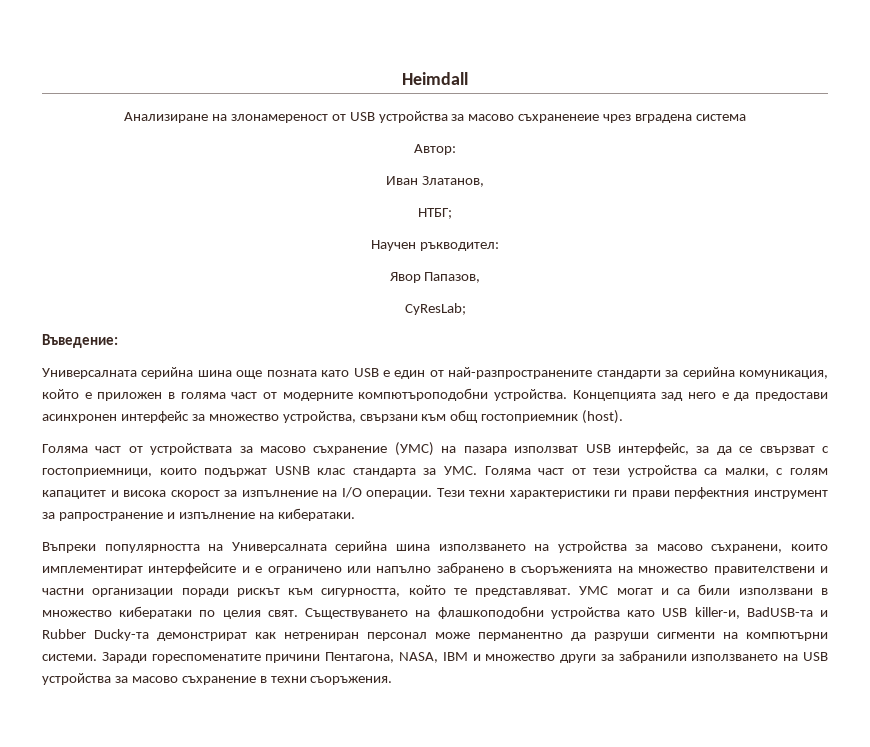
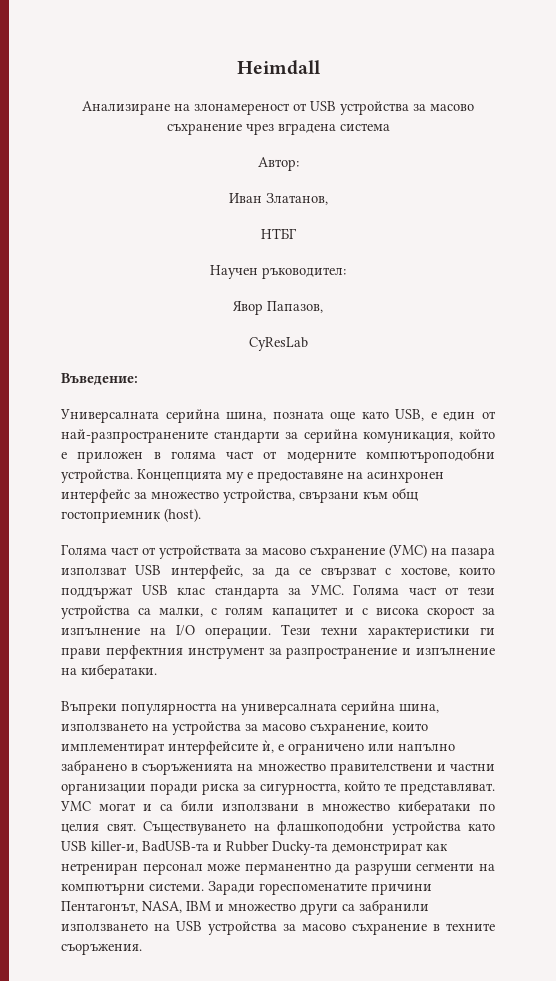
- Анализиране на злонамереност от USB устройства за масово съхраненеие чрез вградена система
+ Анализиране на злонамереност от USB устройства за масово съхранение чрез вградена система
- НТБГ;
+ НТБГ
- Научен ръкводител:
+ Научен ръководител:
- CyResLab;
+ CyResLab
- Универсалната серийна шина още позната като USB е един от най-разпространените стандарти за серийна комуникация, който е приложен в голяма част от модерните компютъроподобни устройства.
+ Универсалната серийна шина, позната още като USB, е един от най-разпространените стандарти за серийна комуникация, който е приложен в голяма част от модерните компютъроподобни устройства.
- Концепцията зад него е да предостави асинхронен интерфейс за множество устройства, свързани към общ гостоприемник (host).
+ Концепцията му е предоставяне на асинхронен интерфейс за множество устройства, свързани към общ гостоприемник (host).
- Голяма част от устройствата за масово съхранение (УМС) на пазара използват USB интерфейс, за да се свързват с гостоприемници, които подържат USNB клас стандарта за УМС. Голяма част от тези устройства са малки, с голям капацитет и висока скорост за изпълнение на I/O операции.
+ Голяма част от устройствата за масово съхранение (УМС) на пазара използват USB интерфейс, за да се свързват с хостове, които поддържат USB клас стандарта за УМС. Голяма част от тези устройства са малки, с голям капацитет и с висока скорост за изпълнение на I/O операции.
- Тези техни характеристики ги прави перфектния инструмент за рапространение и изпълнение на кибератаки.
+ Тези техни характеристики ги прави перфектния инструмент за разпространение и изпълнение на кибератаки.
- Въпреки популярността на Универсалната серийна шина използването на устройства за масово съхранени, които имплементират интерфейсите и е ограничено или напълно забранено в съоръженията на множество правителствени и частни организации поради рискът към сигурността, който те представляват.
+ Въпреки популярността на универсалната серийна шина, използването на устройства за масово съхранение, които имплементират интерфейсите ѝ, е ограничено или напълно забранено в съоръженията на множество правителствени и частни организации поради рискa за сигурността, който те представляват.
- Съществуването на флашкоподобни устройства като USB killer-и, BadUSB-та и Rubber Ducky-та демонстрират как нетрениран персонал може перманентно да разруши сигменти на компютърни системи.
+ Съществуването на флашкоподобни устройства като USB killer-и, BadUSB-та и Rubber Ducky-та демонстрират как нетрениран персонал може перманентно да разруши сегменти на компютърни системи.
- Заради гореспоменатите причини Пентагона, NASA, IBM и множество други за забранили използването на USB устройства за масово съхранение в техни съоръжения.
+ Заради гореспоменатите причини Пентагонът, NASA, IBM и множество други са забранили използването на USB устройства за масово съхранение в техните съоръжения.

